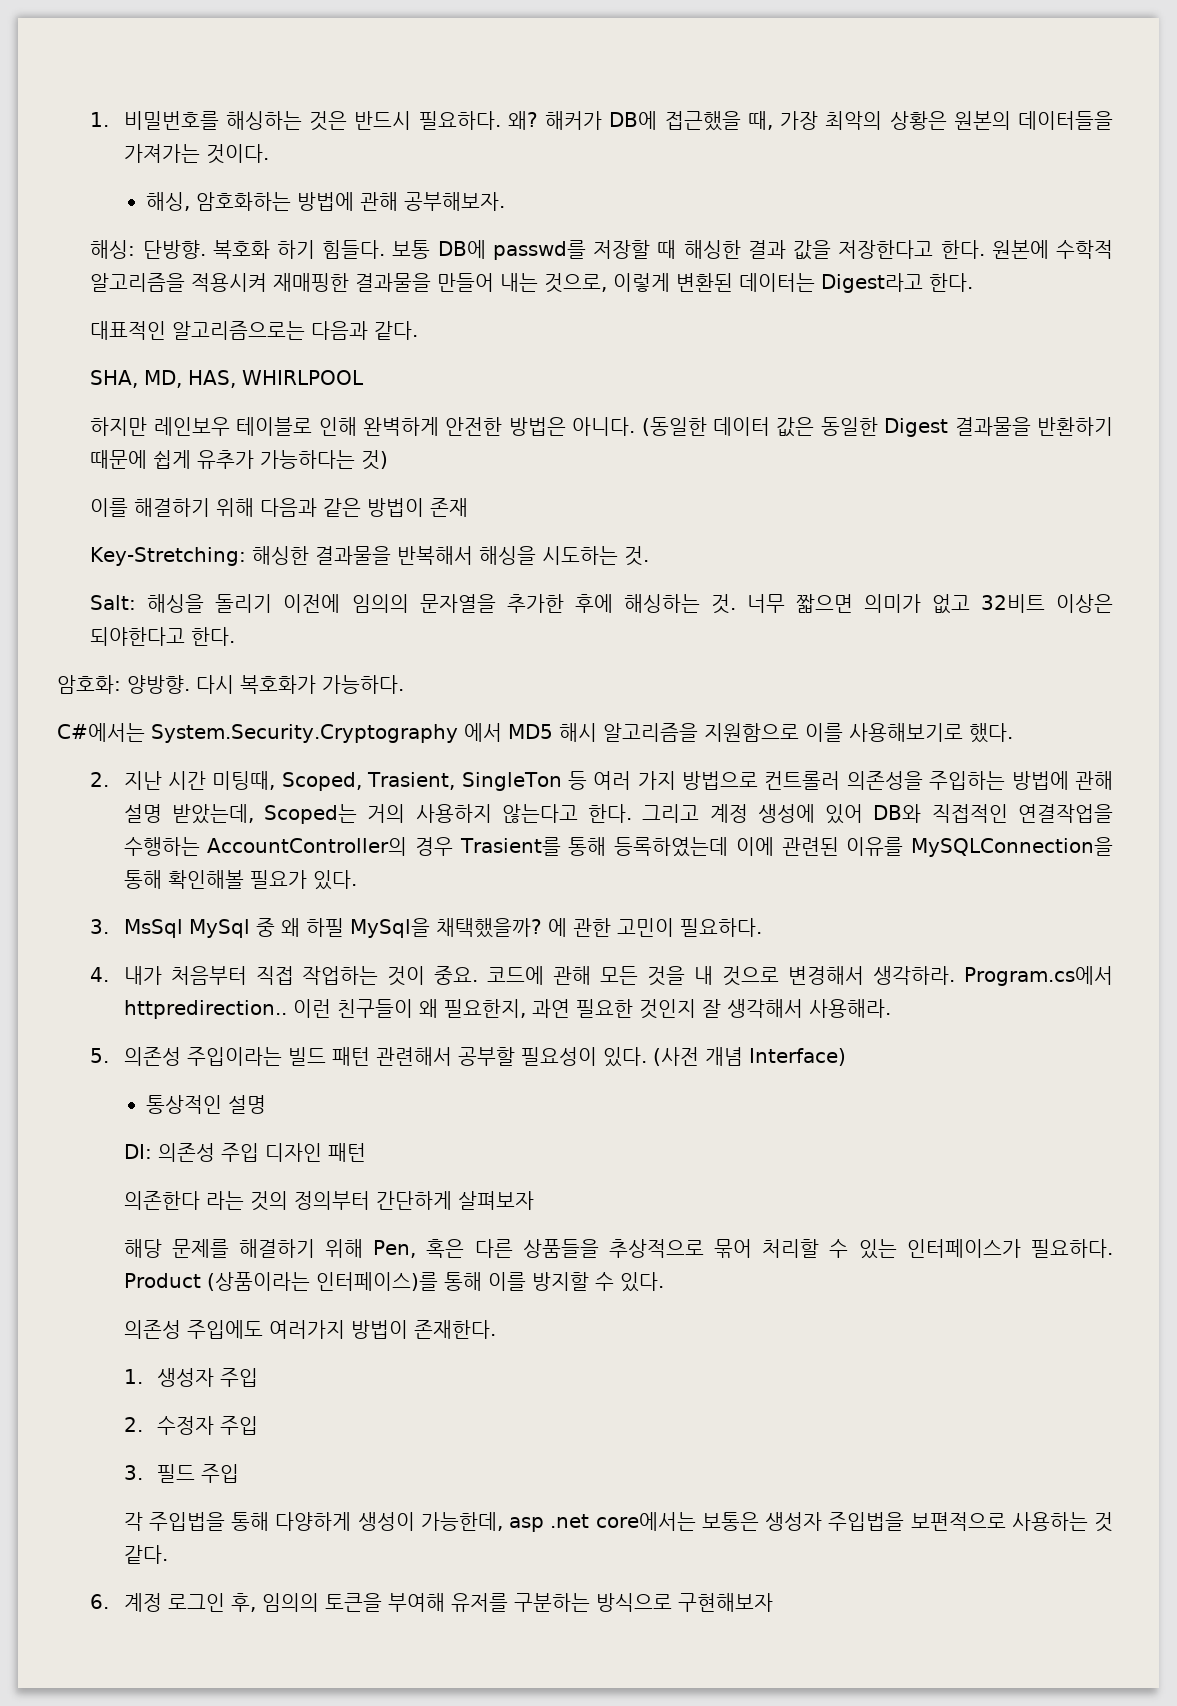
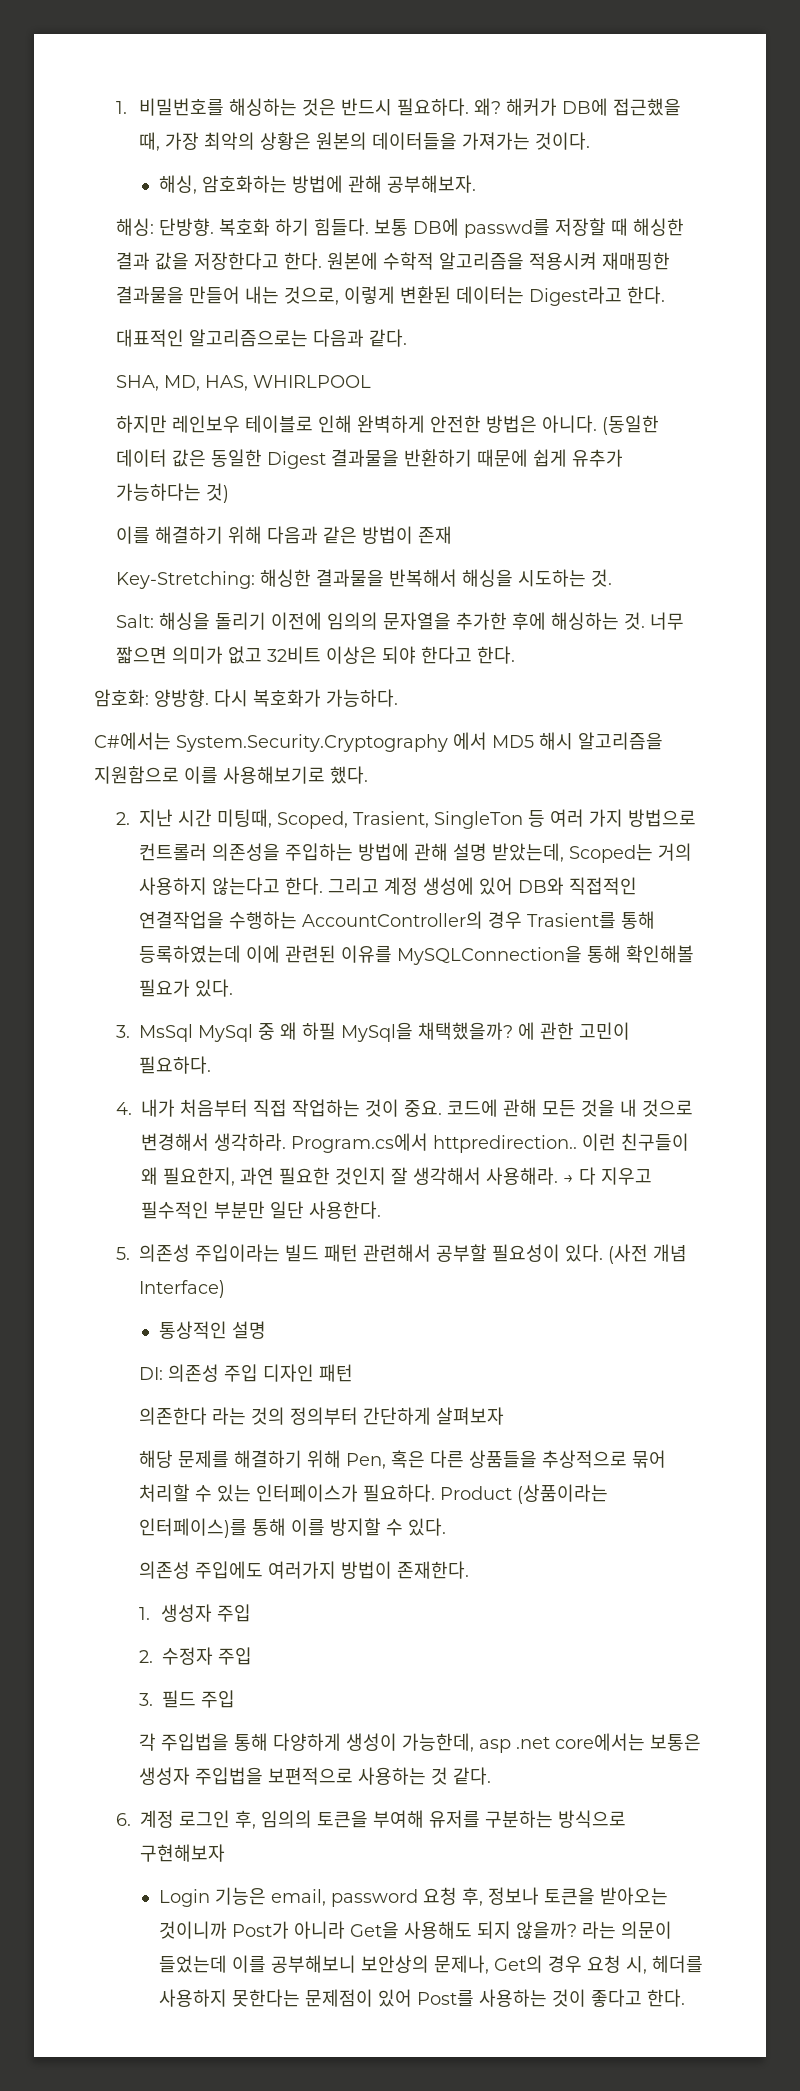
- 너무 짧으면 의미가 없고 32비트 이상은 되야한다고 한다.
+ 너무 짧으면 의미가 없고 32비트 이상은 되야 한다고 한다.
+ → 다 지우고 필수적인 부분만 일단 사용한다.
+ Login 기능은 email, password 요청 후, 정보나 토큰을 받아오는 것이니까 Post가 아니라 Get을 사용해도 되지 않을까? 라는 의문이 들었는데 이를 공부해보니 보안상의 문제나, Get의 경우 요청 시, 헤더를 사용하지 못한다는 문제점이 있어 Post를 사용하는 것이 좋다고 한다.

